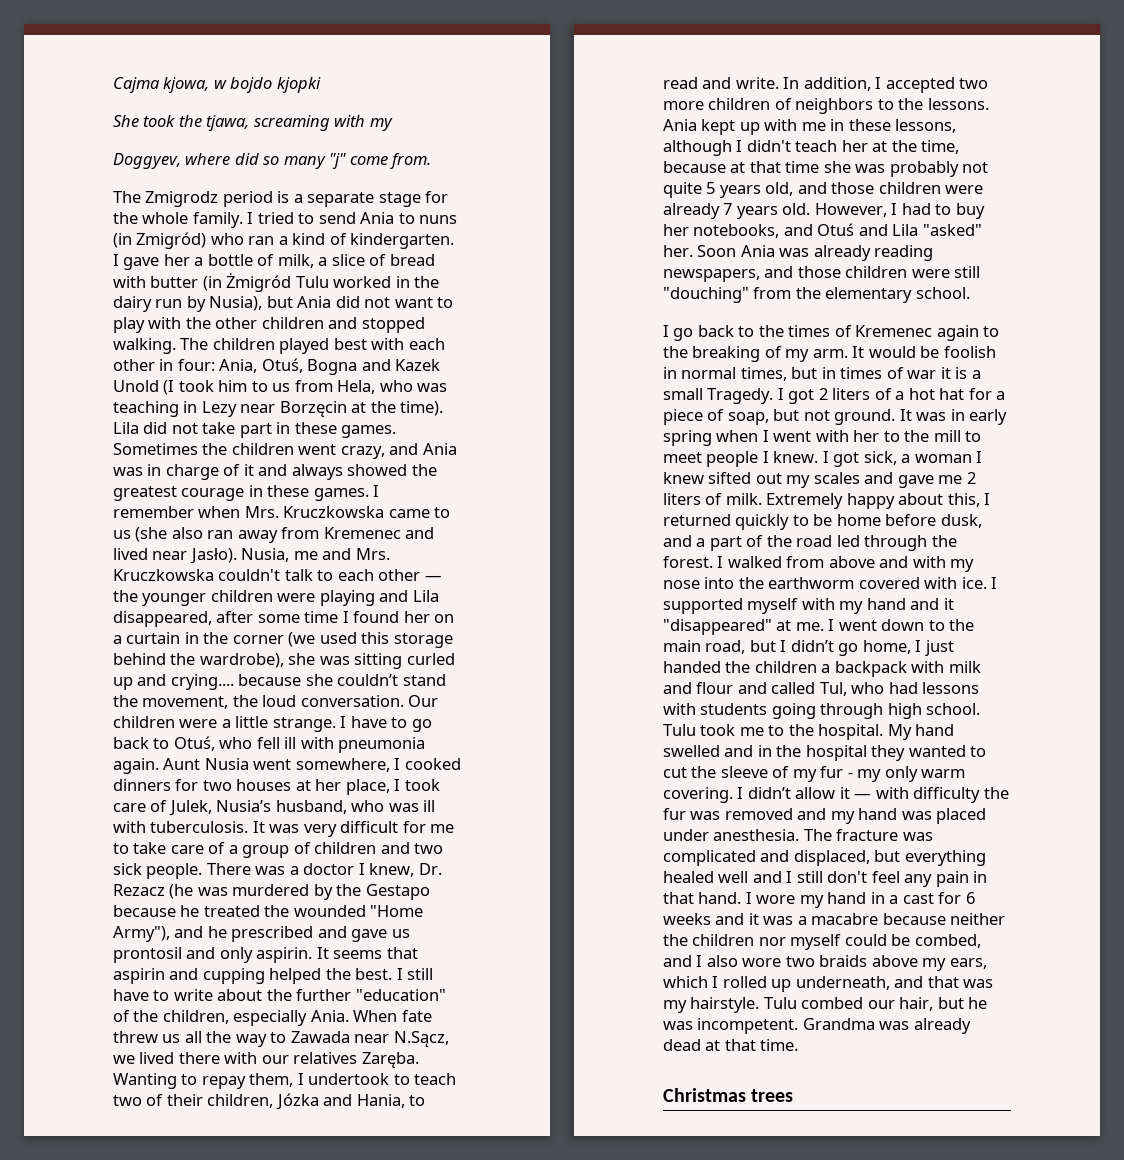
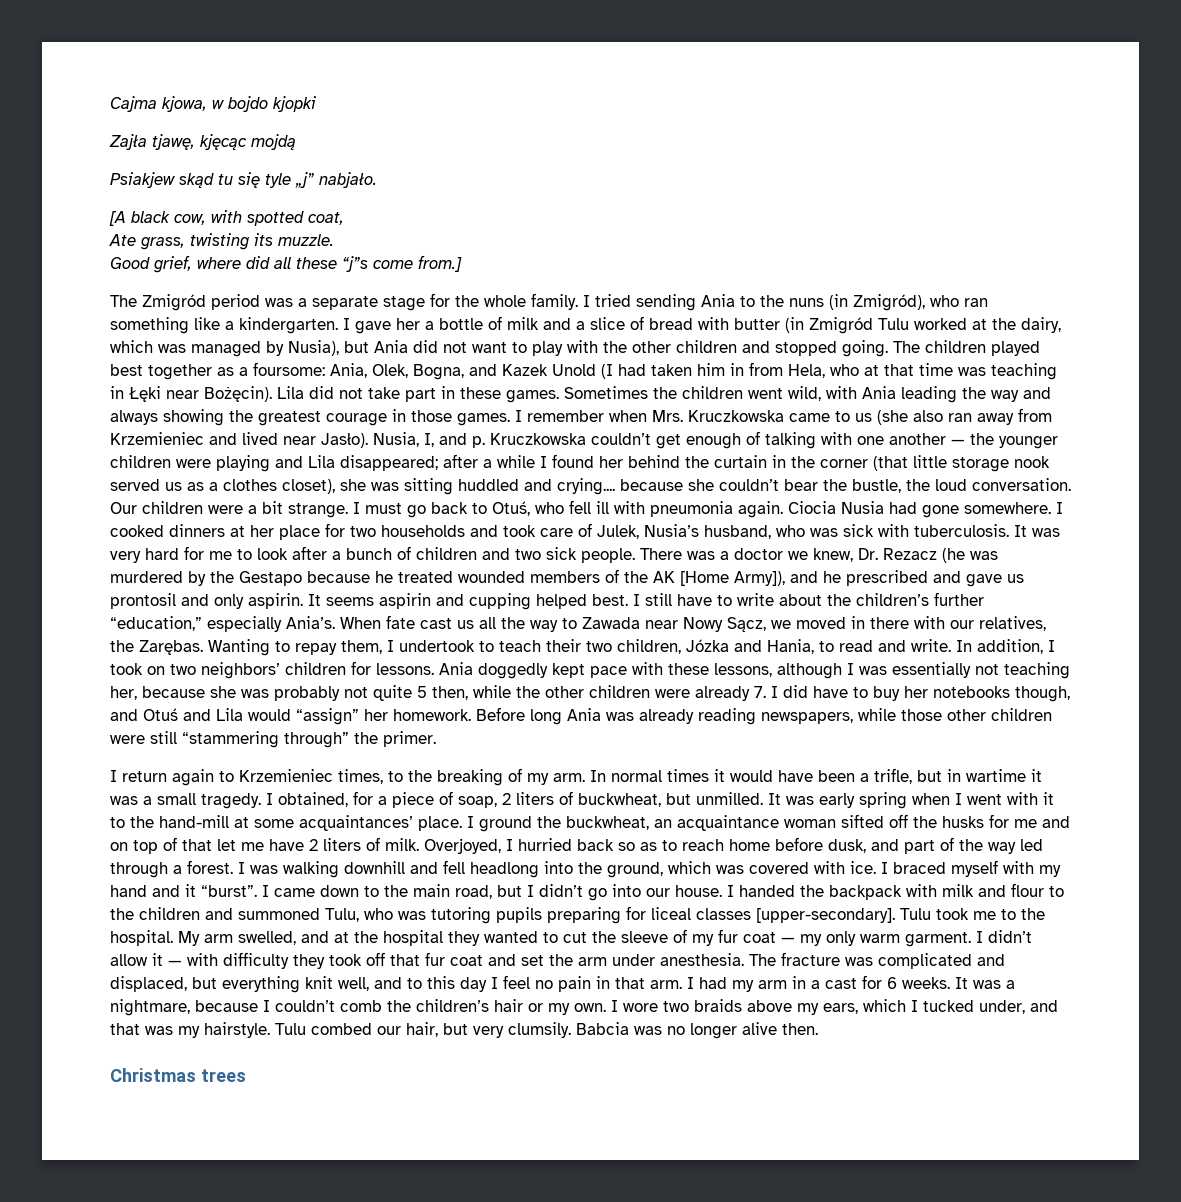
- She took the tjawa, screaming with my
- Doggyev, where did so many "j" come from.
- The Zmigrodz period is a separate stage for the whole family.
+ Zajła tjawę, kjęcąc mojdą
+ Psiakjew skąd tu się tyle „j” nabjało.
+ [A black cow, with spotted coat,
+ Ate grass, twisting its muzzle.
+ Good grief, where did all these “j”s come from.]
+ The Zmigród period was a separate stage for the whole family.
- I tried to send Ania to nuns (in Zmigród) who ran a kind of kindergarten.
+ I tried sending Ania to the nuns (in Zmigród), who ran something like a kindergarten.
- I gave her a bottle of milk, a slice of bread with butter (in Żmigród Tulu worked in the dairy run by Nusia), but Ania did not want to play with the other children and stopped walking.
+ I gave her a bottle of milk and a slice of bread with butter (in Zmigród Tulu worked at the dairy, which was managed by Nusia), but Ania did not want to play with the other children and stopped going.
- The children played best with each other in four: Ania, Otuś, Bogna and Kazek Unold (I took him to us from Hela, who was teaching in Lezy near Borzęcin at the time).
+ The children played best together as a foursome: Ania, Olek, Bogna, and Kazek Unold (I had taken him in from Hela, who at that time was teaching in Łęki near Bożęcin).
- Sometimes the children went crazy, and Ania was in charge of it and always showed the greatest courage in these games.
+ Sometimes the children went wild, with Ania leading the way and always showing the greatest courage in those games.
- I remember when Mrs. Kruczkowska came to us (she also ran away from Kremenec and lived near Jasło).
+ I remember when Mrs. Kruczkowska came to us (she also ran away from Krzemieniec and lived near Jasło).
- Nusia, me and Mrs. Kruczkowska couldn't talk to each other — the younger children were playing and Lila disappeared, after some time I found her on a curtain in the corner (we used this storage behind the wardrobe), she was sitting curled up and crying.... because she couldn’t stand the movement, the loud conversation.
+ Nusia, I, and p. Kruczkowska couldn’t get enough of talking with one another — the younger children were playing and Lila disappeared; after a while I found her behind the curtain in the corner (that little storage nook served us as a clothes closet), she was sitting huddled and crying.... because she couldn’t bear the bustle, the loud conversation.
- Our children were a little strange.
+ Our children were a bit strange.
- I have to go back to Otuś, who fell ill with pneumonia again.
+ I must go back to Otuś, who fell ill with pneumonia again.
- Aunt Nusia went somewhere, I cooked dinners for two houses at her place, I took care of Julek, Nusia’s husband, who was ill with tuberculosis.
+ Ciocia Nusia had gone somewhere. I cooked dinners at her place for two households and took care of Julek, Nusia’s husband, who was sick with tuberculosis.
- It was very difficult for me to take care of a group of children and two sick people.
+ It was very hard for me to look after a bunch of children and two sick people.
- There was a doctor I knew, Dr. Rezacz (he was murdered by the Gestapo because he treated the wounded "Home Army"), and he prescribed and gave us prontosil and only aspirin.
+ There was a doctor we knew, Dr. Rezacz (he was murdered by the Gestapo because he treated wounded members of the AK [Home Army]), and he prescribed and gave us prontosil and only aspirin.
- It seems that aspirin and cupping helped the best.
+ It seems aspirin and cupping helped best.
- I still have to write about the further "education" of the children, especially Ania.
+ I still have to write about the children’s further “education,” especially Ania’s.
- When fate threw us all the way to Zawada near N.Sącz, we lived there with our relatives Zaręba.
+ When fate cast us all the way to Zawada near Nowy Sącz, we moved in there with our relatives, the Zarębas.
- Wanting to repay them, I undertook to teach two of their children, Józka and Hania, to read and write.
+ Wanting to repay them, I undertook to teach their two children, Józka and Hania, to read and write.
- In addition, I accepted two more children of neighbors to the lessons. Ania kept up with me in these lessons, although I didn't teach her at the time, because at that time she was probably not quite 5 years old, and those children were already 7 years old. However, I had to buy her notebooks, and Otuś and Lila "asked" her. Soon Ania was already reading newspapers, and those children were still "douching" from the elementary school.
- I go back to the times of Kremenec again to the breaking of my arm.
+ In addition, I took on two neighbors’ children for lessons. Ania doggedly kept pace with these lessons, although I was essentially not teaching her, because she was probably not quite 5 then, while the other children were already 7. I did have to buy her notebooks though, and Otuś and Lila would “assign” her homework. Before long Ania was already reading newspapers, while those other children were still “stammering through” the primer.
+ I return again to Krzemieniec times, to the breaking of my arm.
- It would be foolish in normal times, but in times of war it is a small Tragedy. I got 2 liters of a hot hat for a piece of soap, but not ground. It was in early spring when I went with her to the mill to meet people I knew. I got sick, a woman I knew sifted out my scales and gave me 2 liters of milk. Extremely happy about this, I returned quickly to be home before dusk, and a part of the road led through the forest.
+ In normal times it would have been a trifle, but in wartime it was a small tragedy. I obtained, for a piece of soap, 2 liters of buckwheat, but unmilled. It was early spring when I went with it to the hand-mill at some acquaintances’ place. I ground the buckwheat, an acquaintance woman sifted off the husks for me and on top of that let me have 2 liters of milk. Overjoyed, I hurried back so as to reach home before dusk, and part of the way led through a forest.
- I walked from above and with my nose into the earthworm covered with ice.
+ I was walking downhill and fell headlong into the ground, which was covered with ice.
- I supported myself with my hand and it "disappeared" at me. I went down to the main road, but I didn’t go home, I just handed the children a backpack with milk and flour and called Tul, who had lessons with students going through high school.
+ I braced myself with my hand and it “burst”. I came down to the main road, but I didn’t go into our house. I handed the backpack with milk and flour to the children and summoned Tulu, who was tutoring pupils preparing for liceal classes [upper-secondary].
- My hand swelled and in the hospital they wanted to cut the sleeve of my fur - my only warm covering.
+ My arm swelled, and at the hospital they wanted to cut the sleeve of my fur coat — my only warm garment.
- I didn’t allow it — with difficulty the fur was removed and my hand was placed under anesthesia.
+ I didn’t allow it — with difficulty they took off that fur coat and set the arm under anesthesia.
- The fracture was complicated and displaced, but everything healed well and I still don't feel any pain in that hand. I wore my hand in a cast for 6 weeks and it was a macabre because neither the children nor myself could be combed, and I also wore two braids above my ears, which I rolled up underneath, and that was my hairstyle.
+ The fracture was complicated and displaced, but everything knit well, and to this day I feel no pain in that arm. I had my arm in a cast for 6 weeks. It was a nightmare, because I couldn’t comb the children’s hair or my own. I wore two braids above my ears, which I tucked under, and that was my hairstyle.
- Tulu combed our hair, but he was incompetent. Grandma was already dead at that time.
+ Tulu combed our hair, but very clumsily. Babcia was no longer alive then.

